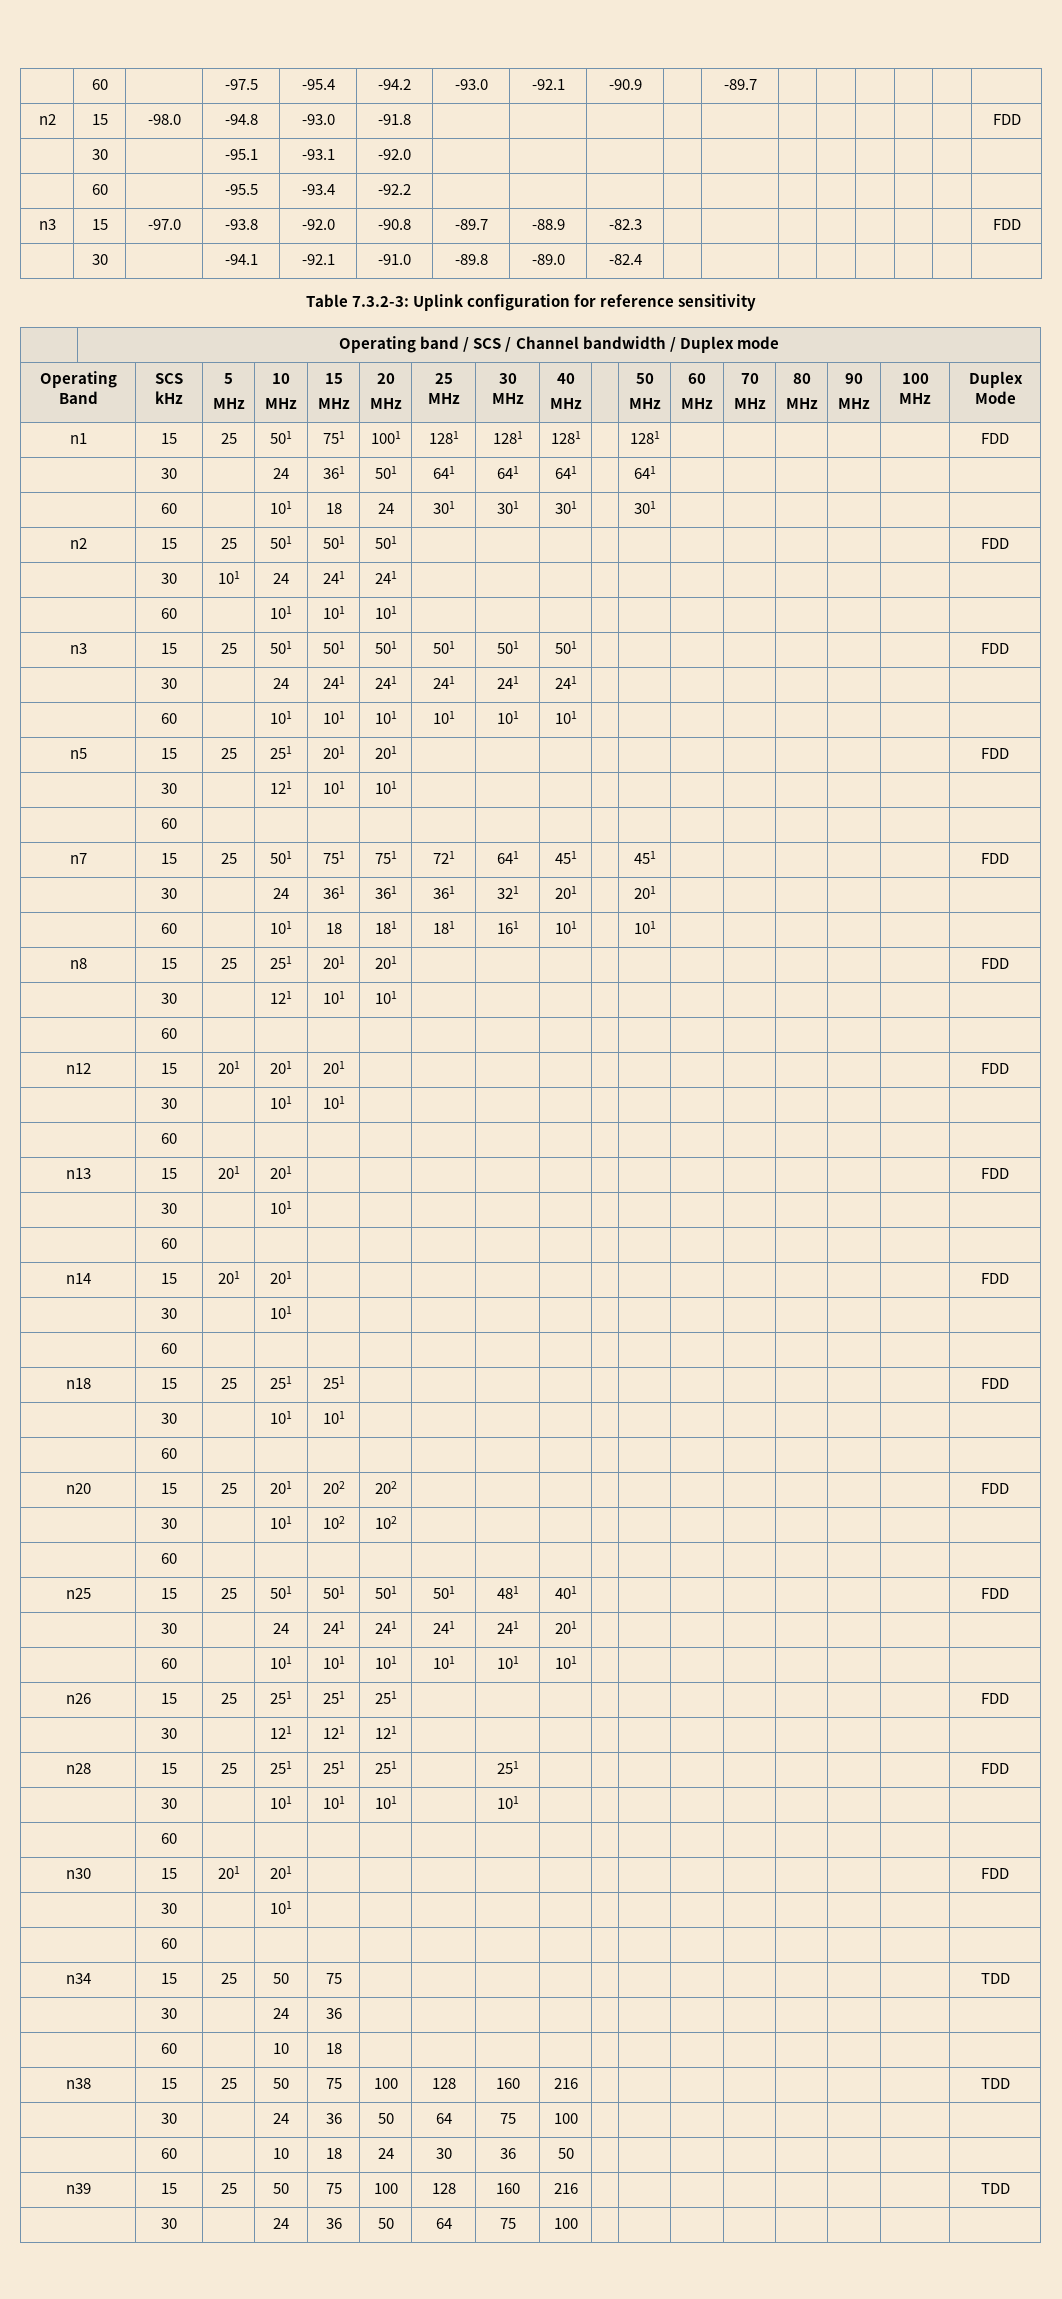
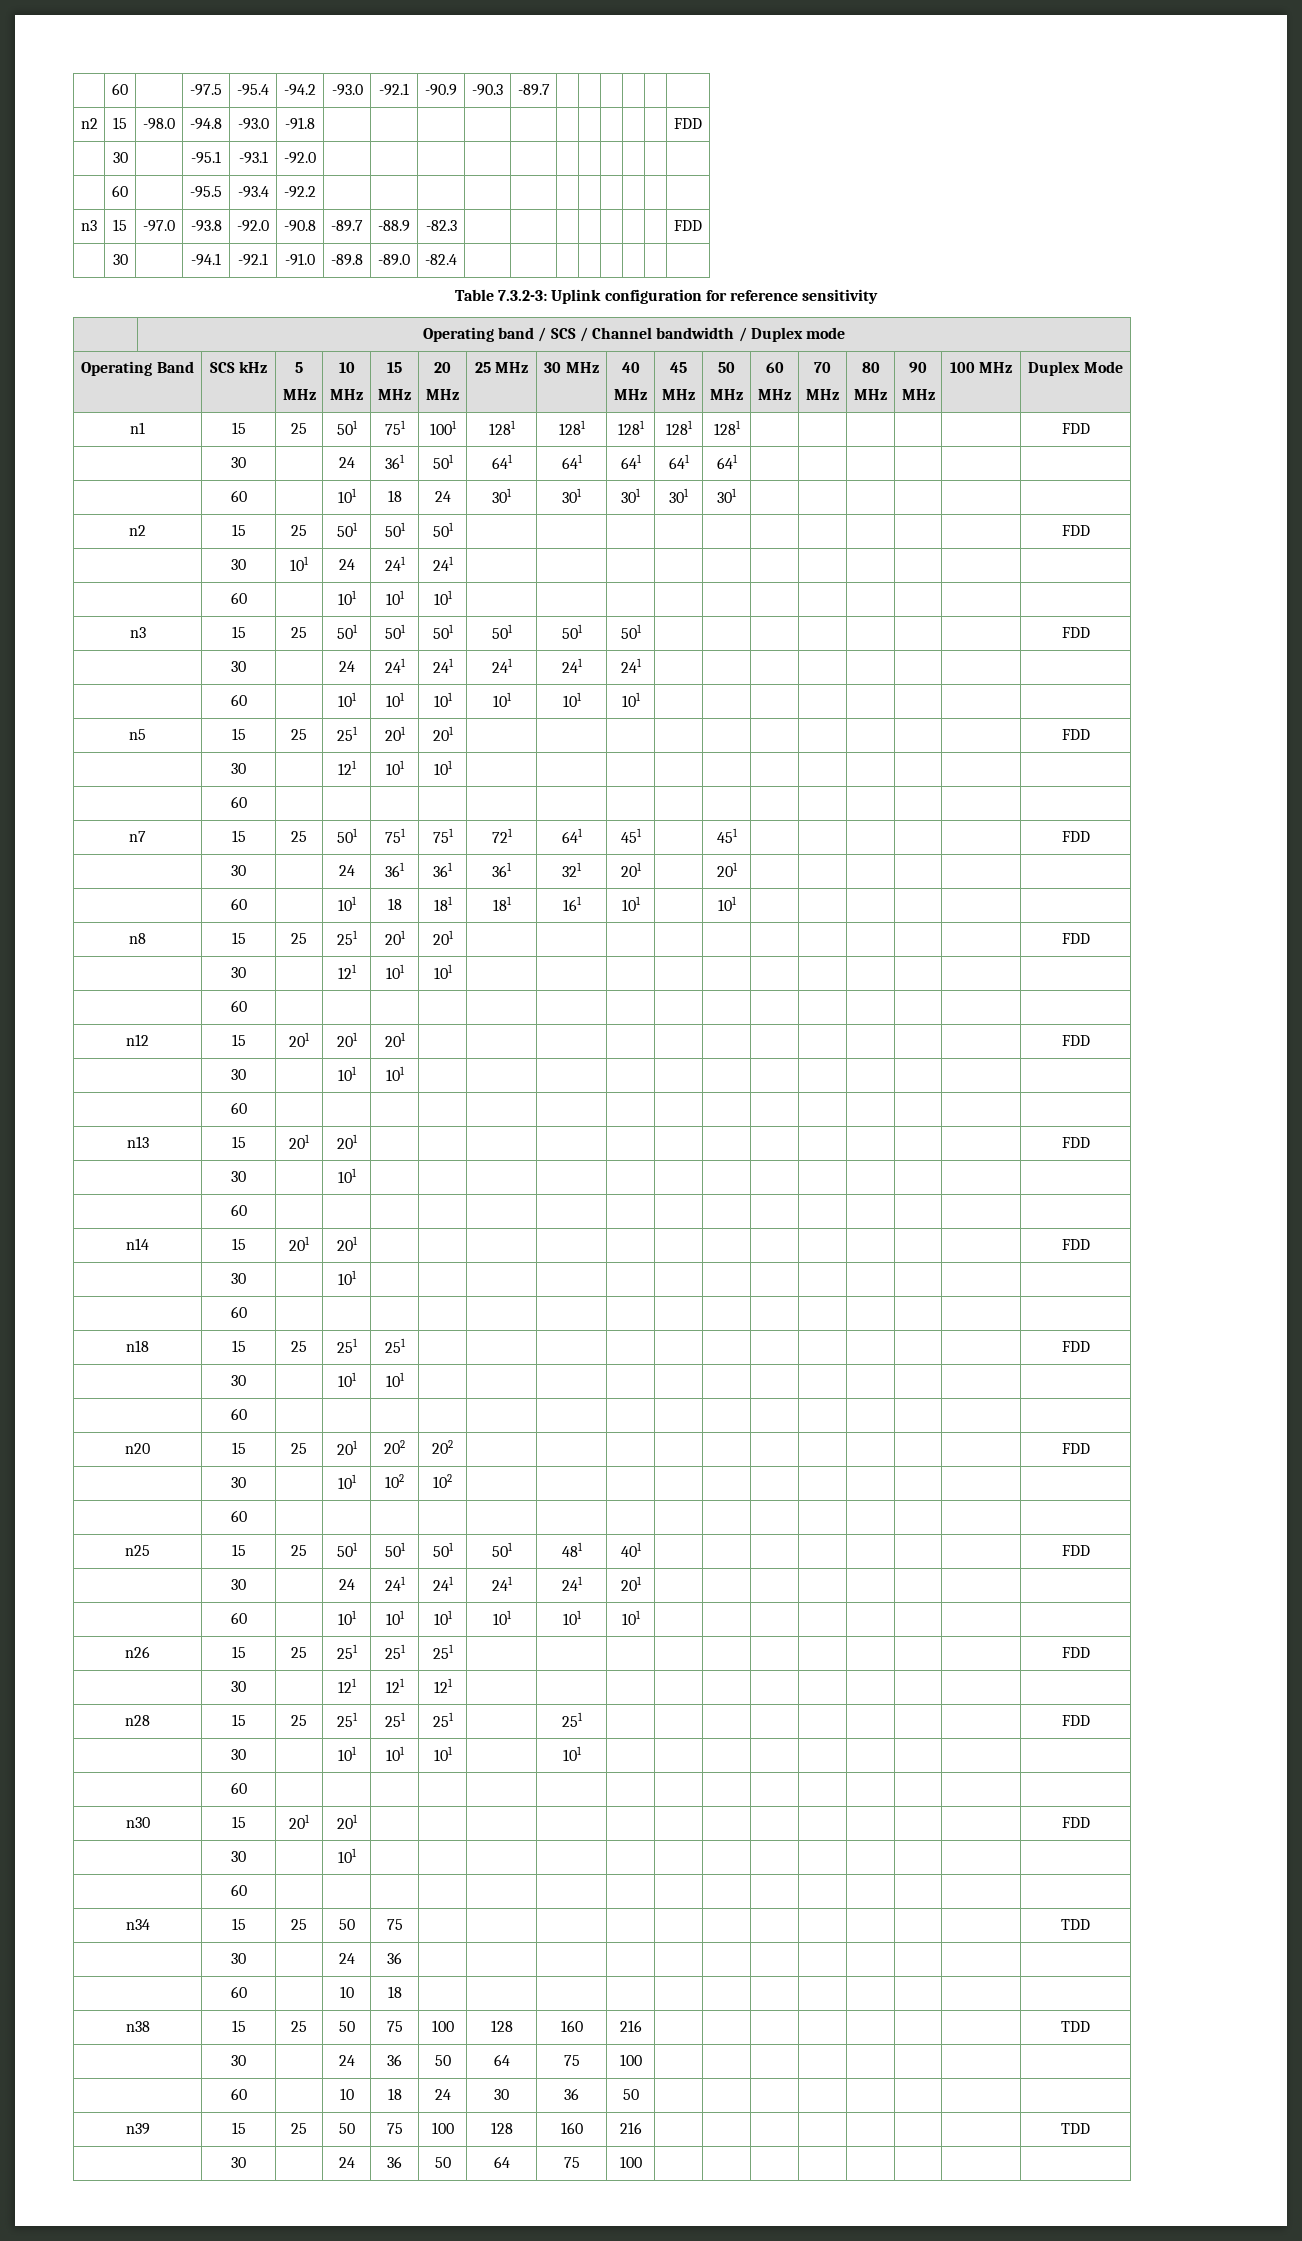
- | 60 | | -97.5 | -95.4 | -94.2 | -93.0 | -92.1 | -90.9 | | -89.7 | | | | | |
+ | 60 | | -97.5 | -95.4 | -94.2 | -93.0 | -92.1 | -90.9 | -90.3 | -89.7 | | | | | |
  Operating Band | SCS kHz | 5
  MHz | 10
  MHz | 15
  MHz | 20
  MHz | 25 MHz | 30 MHz | 40
- MHz | | 50
+ MHz | 45
+ MHz | 50
- n1 | 15 | 25 | 501 | 751 | 1001 | 1281 | 1281 | 1281 | | 1281 | | | | | | FDD
+ n1 | 15 | 25 | 501 | 751 | 1001 | 1281 | 1281 | 1281 | 1281 | 1281 | | | | | | FDD
- | 30 | | 24 | 361 | 501 | 641 | 641 | 641 | | 641 | | | | | |
+ | 30 | | 24 | 361 | 501 | 641 | 641 | 641 | 641 | 641 | | | | | |
- | 60 | | 101 | 18 | 24 | 301 | 301 | 301 | | 301 | | | | | |
+ | 60 | | 101 | 18 | 24 | 301 | 301 | 301 | 301 | 301 | | | | | |

